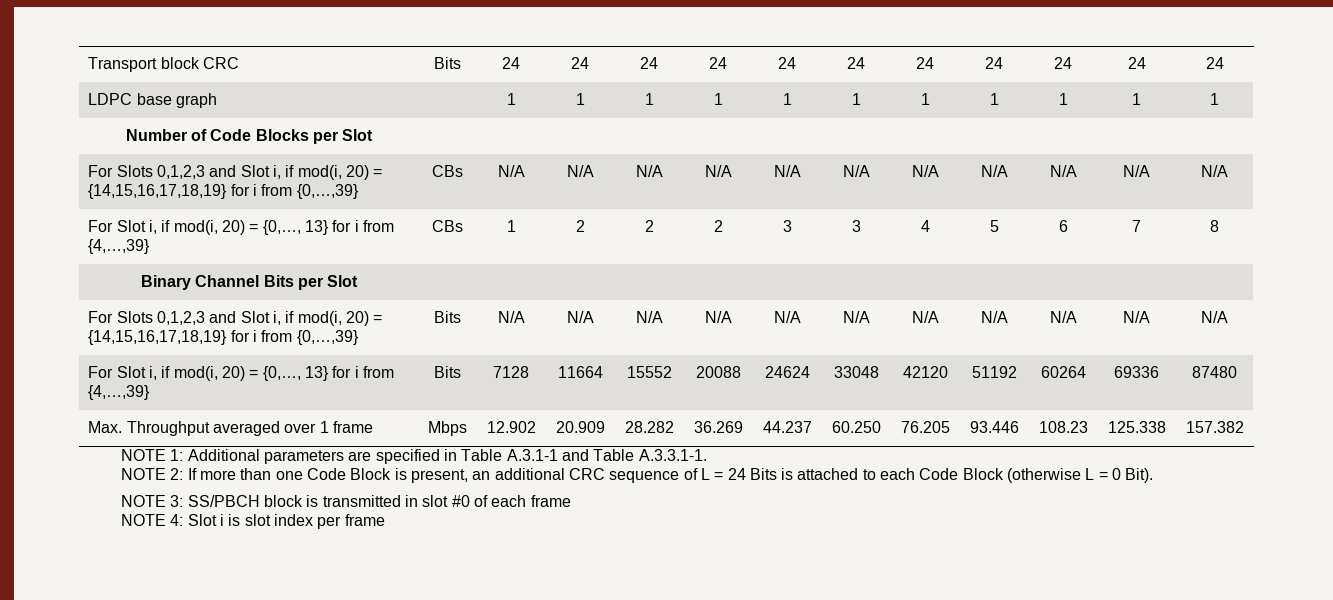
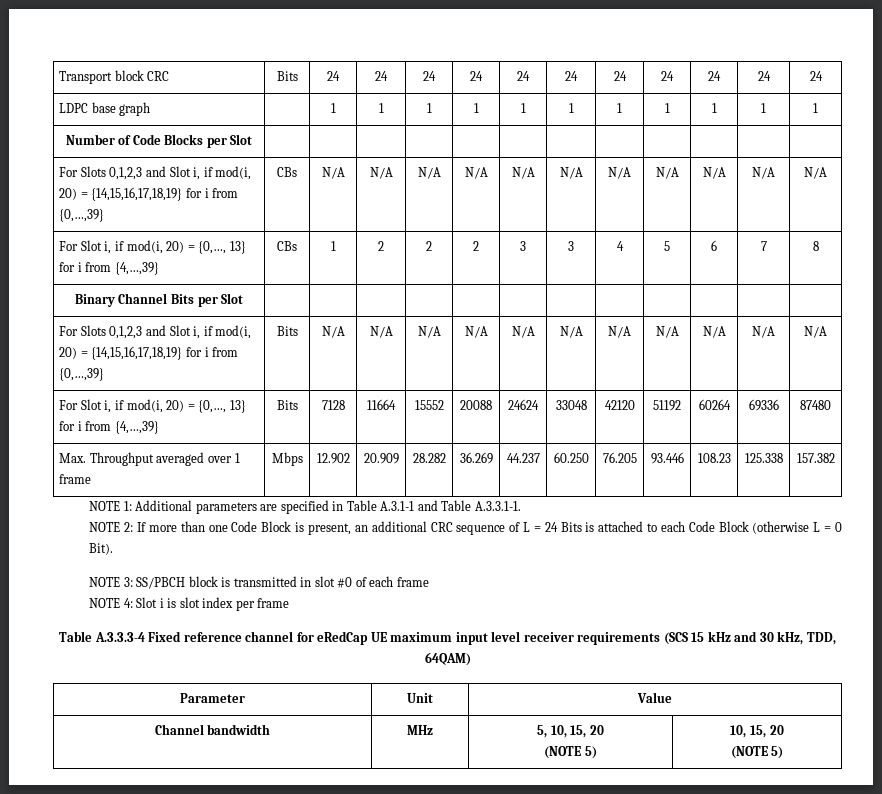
+ Table A.3.3.3-4 Fixed reference channel for eRedCap UE maximum input level receiver requirements (SCS 15 kHz and 30 kHz, TDD, 64QAM)
+ Parameter | Unit | Value
+ Channel bandwidth | MHz | 5, 10, 15, 20
+ (NOTE 5) | 10, 15, 20
+ (NOTE 5)

